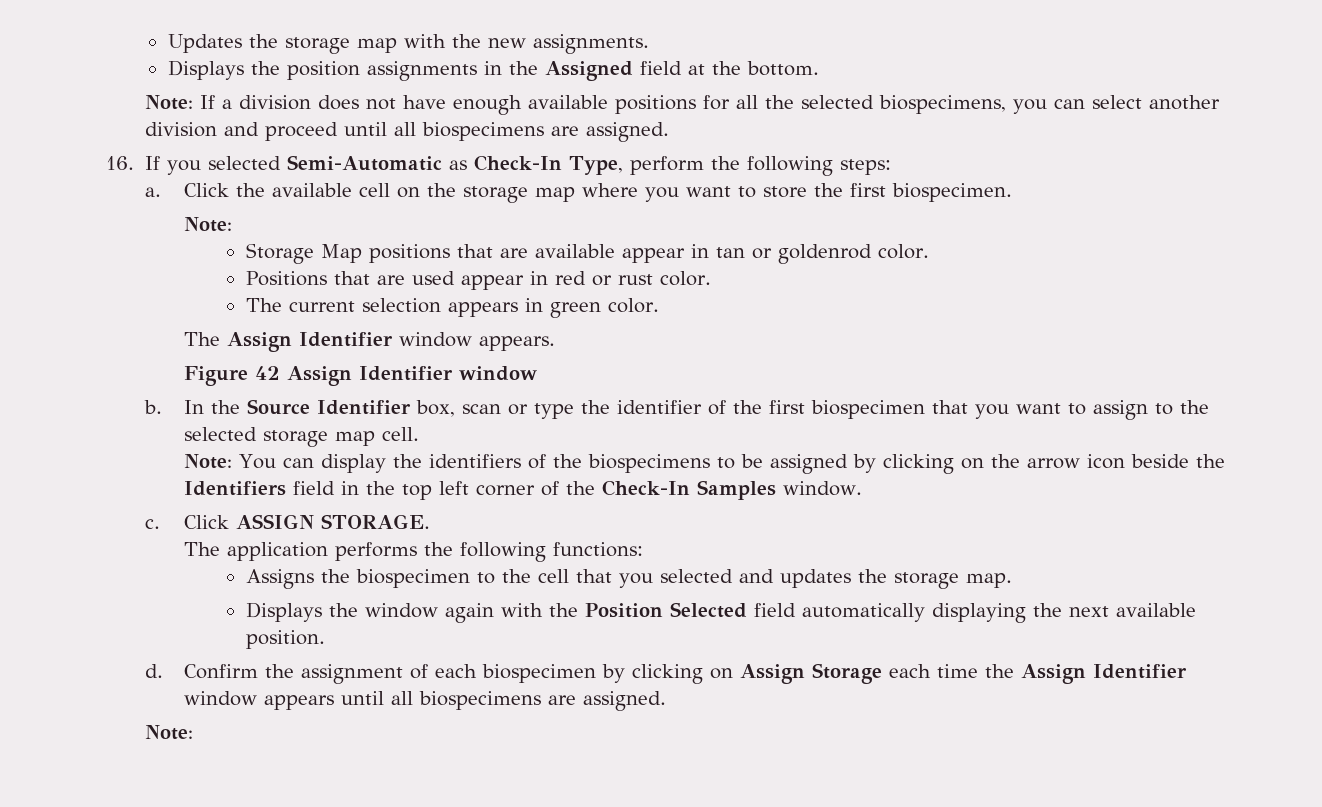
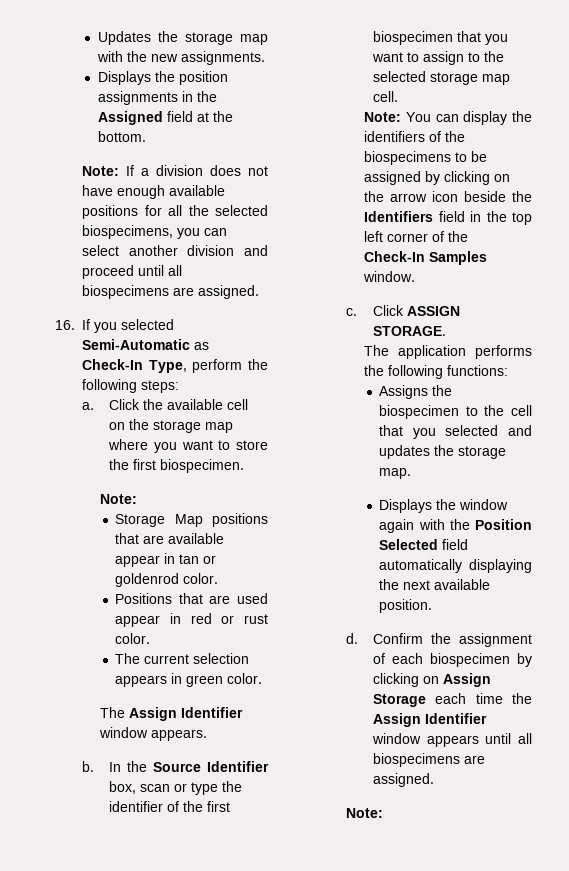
- Figure 42 Assign Identifier window

